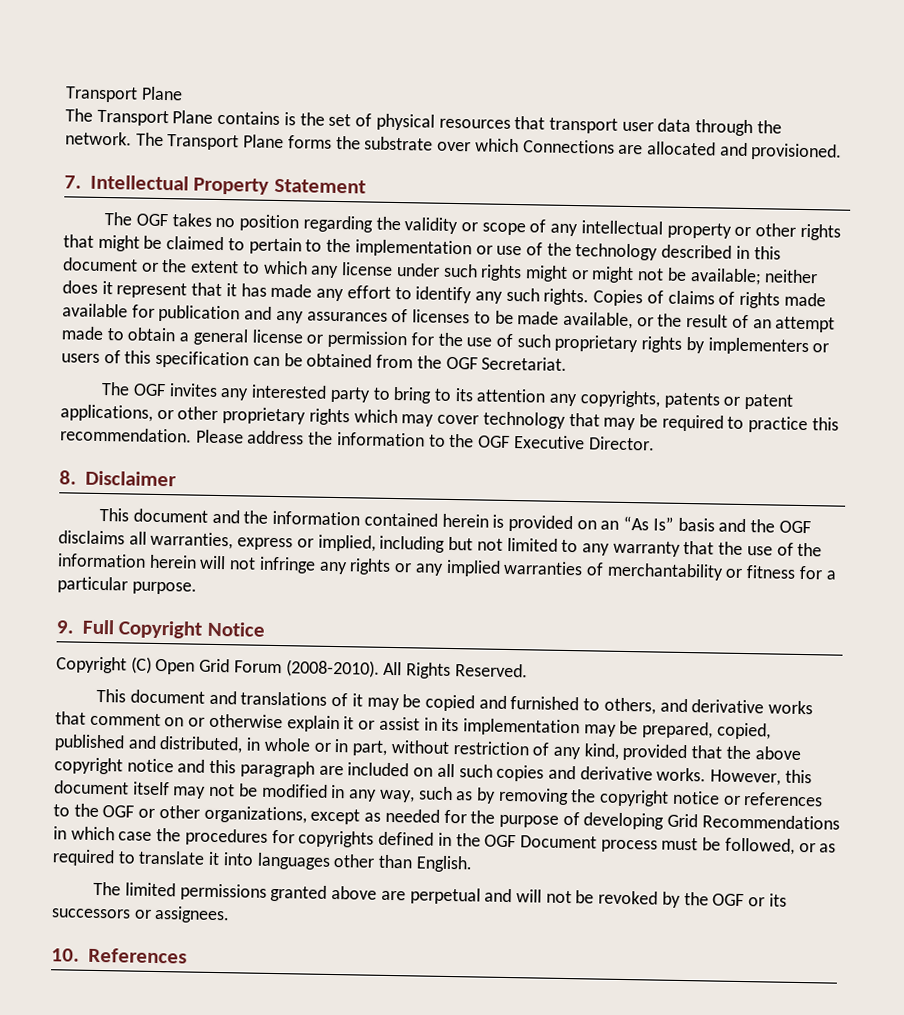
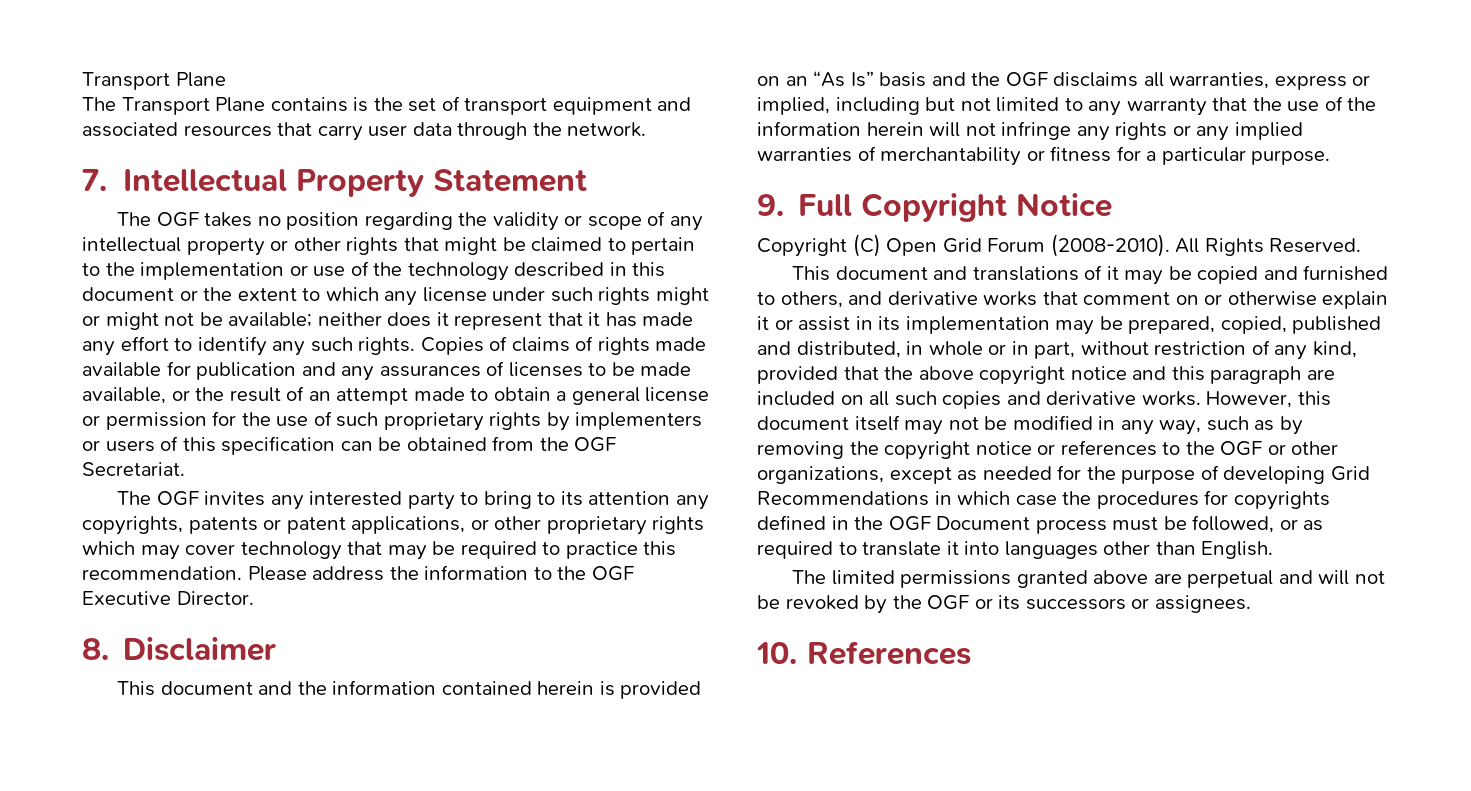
- The Transport Plane contains is the set of physical resources that transport user data through the network. The Transport Plane forms the substrate over which Connections are allocated and provisioned.
+ The Transport Plane contains is the set of transport equipment and associated resources that carry user data through the network.

